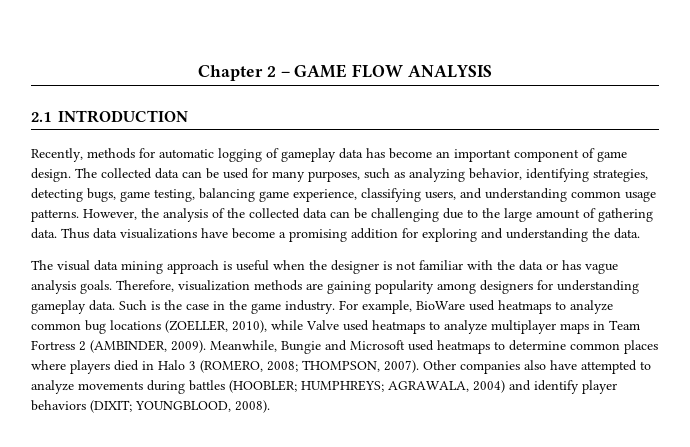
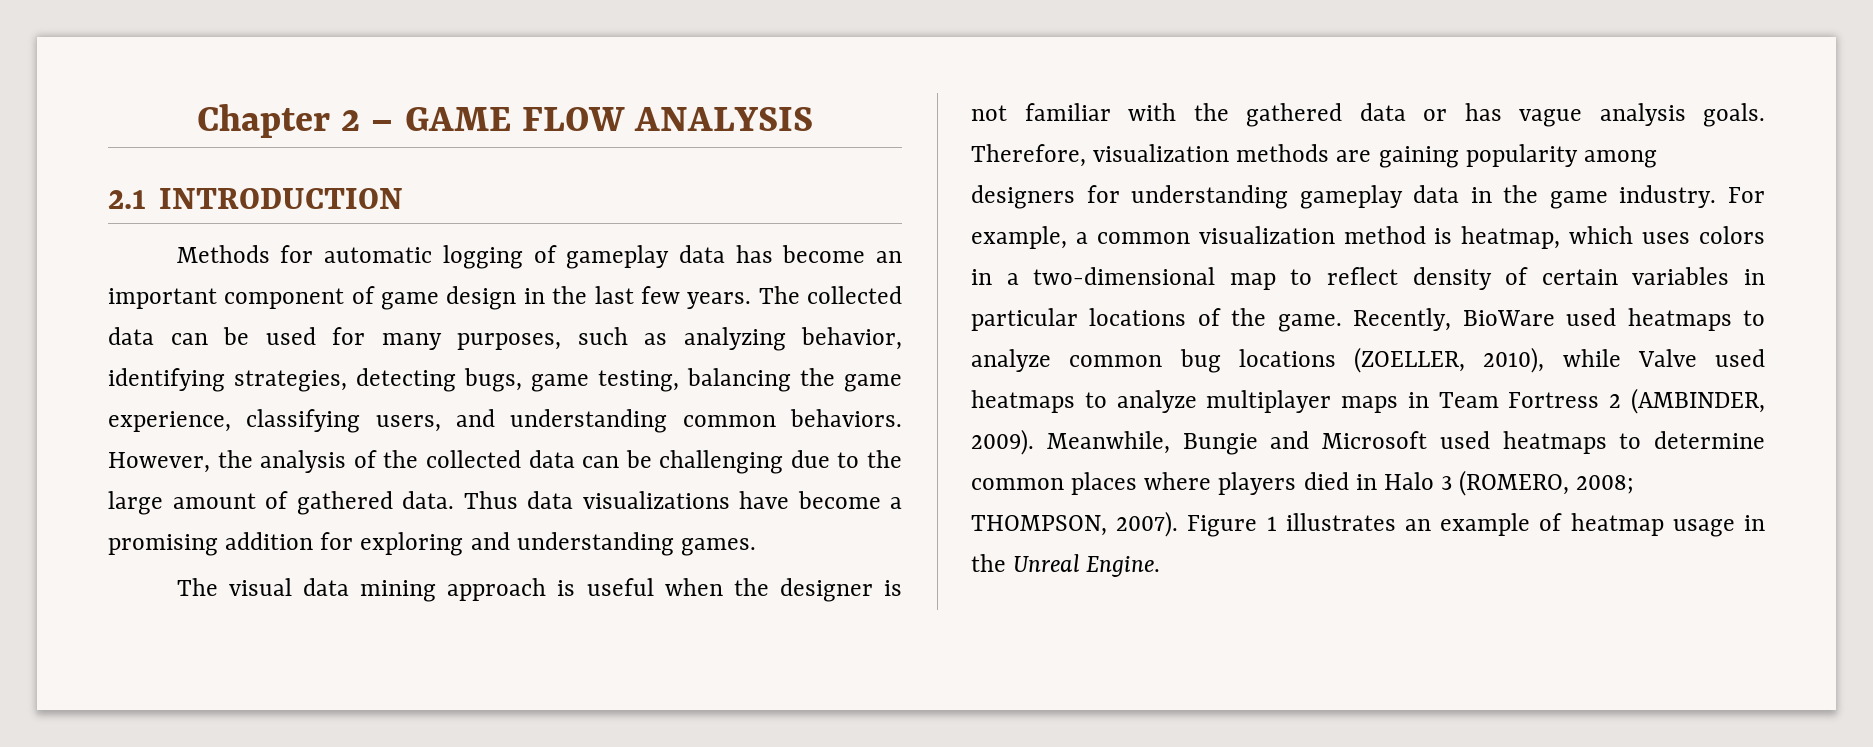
- Recently, methods for automatic logging of gameplay data has become an important component of game design.
+ Methods for automatic logging of gameplay data has become an important component of game design in the last few years.
- The collected data can be used for many purposes, such as analyzing behavior, identifying strategies, detecting bugs, game testing, balancing game experience, classifying users, and understanding common usage patterns.
+ The collected data can be used for many purposes, such as analyzing behavior, identifying strategies, detecting bugs, game testing, balancing the game experience, classifying users, and understanding common behaviors.
- However, the analysis of the collected data can be challenging due to the large amount of gathering data.
+ However, the analysis of the collected data can be challenging due to the large amount of gathered data.
- Thus data visualizations have become a promising addition for exploring and understanding the data.
+ Thus data visualizations have become a promising addition for exploring and understanding games.
- The visual data mining approach is useful when the designer is not familiar with the data or has vague analysis goals.
+ The visual data mining approach is useful when the designer is not familiar with the gathered data or has vague analysis goals.
- Therefore, visualization methods are gaining popularity among designers for understanding gameplay data. Such is the case in the game industry.
+ Therefore, visualization methods are gaining popularity among designers for understanding gameplay data in the game industry.
- For example, BioWare used heatmaps to analyze common bug locations (ZOELLER, 2010), while Valve used heatmaps to analyze multiplayer maps in Team Fortress 2 (AMBINDER, 2009).
+ For example, a common visualization method is heatmap, which uses colors in a two-dimensional map to reflect density of certain variables in particular locations of the game. Recently, BioWare used heatmaps to analyze common bug locations (ZOELLER, 2010), while Valve used heatmaps to analyze multiplayer maps in Team Fortress 2 (AMBINDER, 2009).
- Other companies also have attempted to analyze movements during battles (HOOBLER; HUMPHREYS; AGRAWALA, 2004) and identify player behaviors (DIXIT; YOUNGBLOOD, 2008).
+ Figure 1 illustrates an example of heatmap usage in the Unreal Engine.

